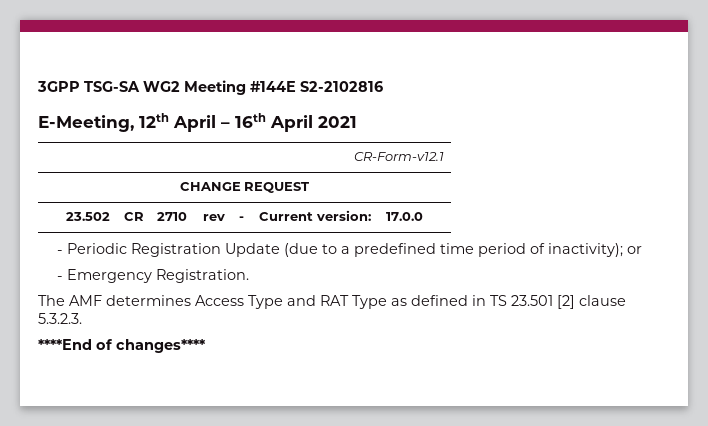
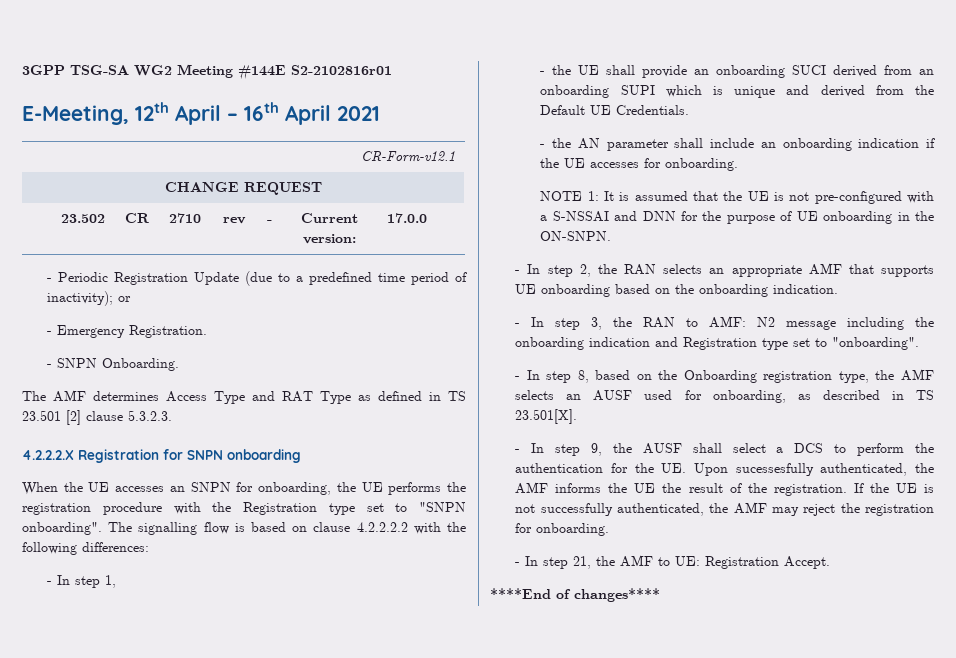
- 3GPP TSG-SA WG2 Meeting #144E S2-2102816
+ 3GPP TSG-SA WG2 Meeting #144E S2-2102816r01
+ - SNPN Onboarding.
+ 4.2.2.2.X Registration for SNPN onboarding
+ When the UE accesses an SNPN for onboarding, the UE performs the registration procedure with the Registration type set to "SNPN onboarding". The signalling flow is based on clause 4.2.2.2.2 with the following differences:
+ - In step 1,
+ - the UE shall provide an onboarding SUCI derived from an onboarding SUPI which is unique and derived from the Default UE Credentials.
+ - the AN parameter shall include an onboarding indication if the UE accesses for onboarding.
+ NOTE 1: It is assumed that the UE is not pre-configured with a S-NSSAI and DNN for the purpose of UE onboarding in the ON-SNPN.
+ - In step 2, the RAN selects an appropriate AMF that supports UE onboarding based on the onboarding indication.
+ - In step 3, the RAN to AMF: N2 message including the onboarding indication and Registration type set to "onboarding".
+ - In step 8, based on the Onboarding registration type, the AMF selects an AUSF used for onboarding, as described in TS 23.501[X].
+ - In step 9, the AUSF shall select a DCS to perform the authentication for the UE. Upon sucessesfully authenticated, the AMF informs the UE the result of the registration. If the UE is not successfully authenticated, the AMF may reject the registration for onboarding.
+ - In step 21, the AMF to UE: Registration Accept.

